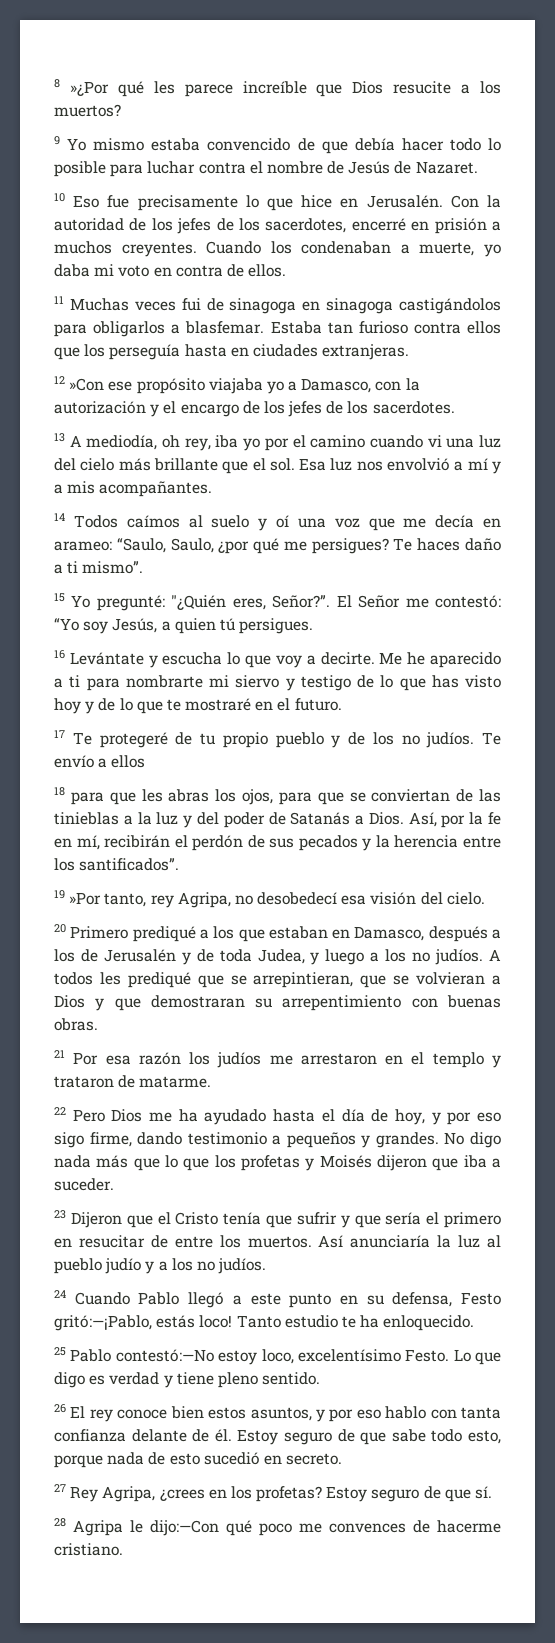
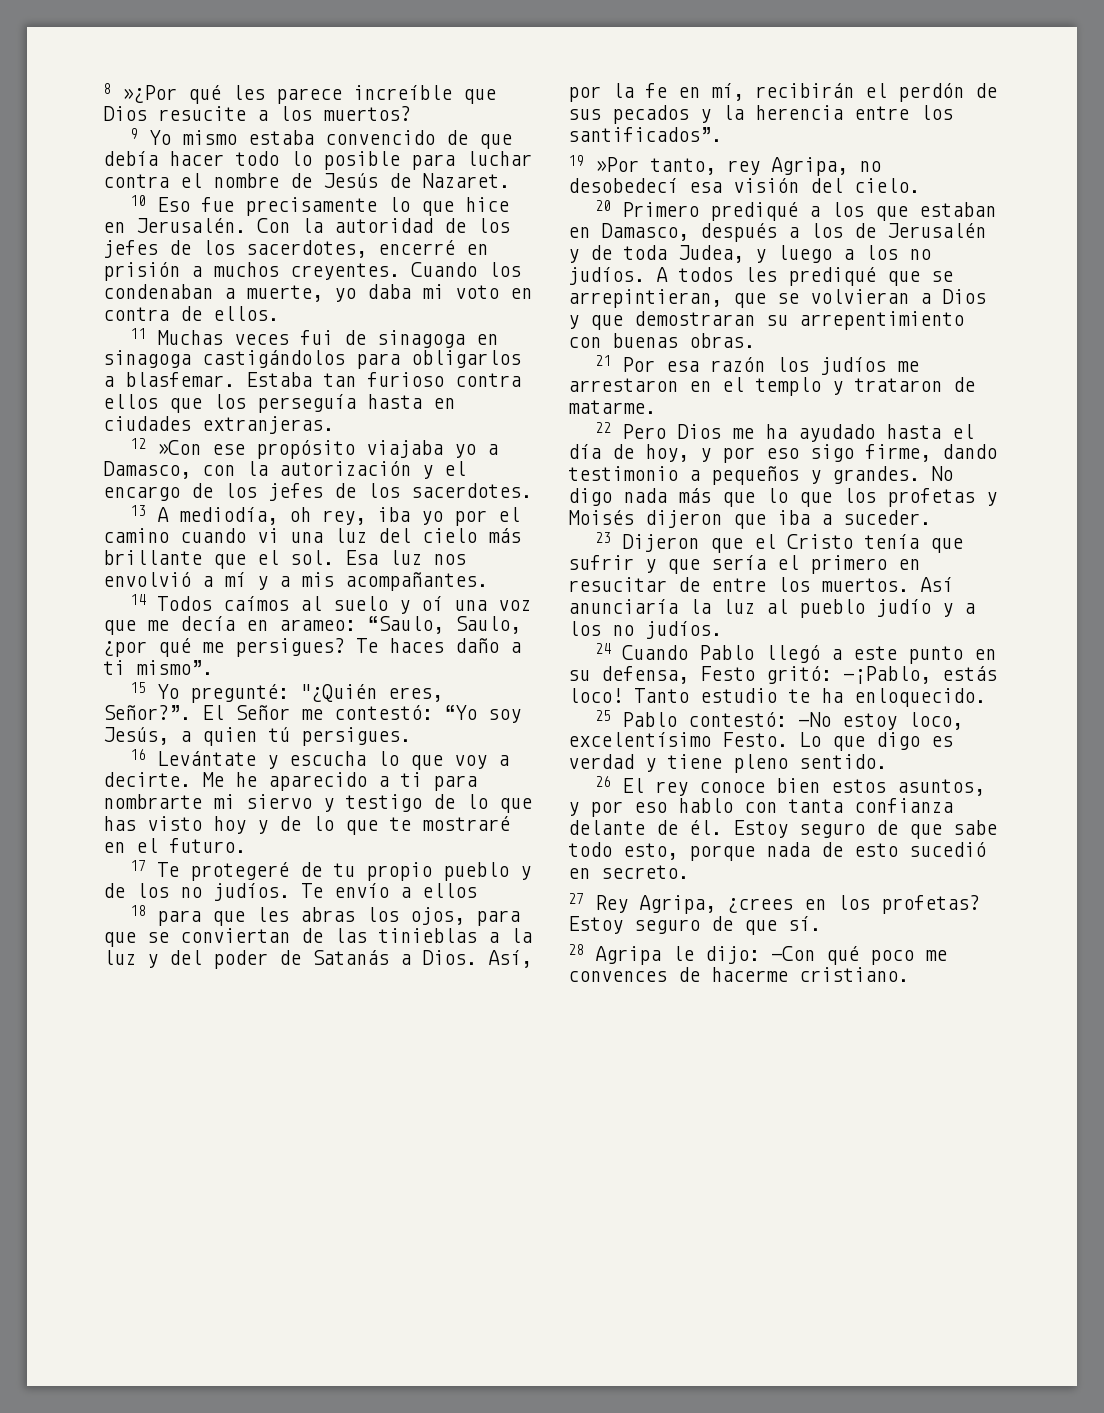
- 24 Cuando Pablo llegó a este punto en su defensa, Festo gritó:—¡Pablo, estás loco!
+ 24 Cuando Pablo llegó a este punto en su defensa, Festo gritó: —¡Pablo, estás loco!
- 25 Pablo contestó:—No estoy loco, excelentísimo Festo.
+ 25 Pablo contestó: —No estoy loco, excelentísimo Festo.
- 28 Agripa le dijo:—Con qué poco me convences de hacerme cristiano.
+ 28 Agripa le dijo: —Con qué poco me convences de hacerme cristiano.

